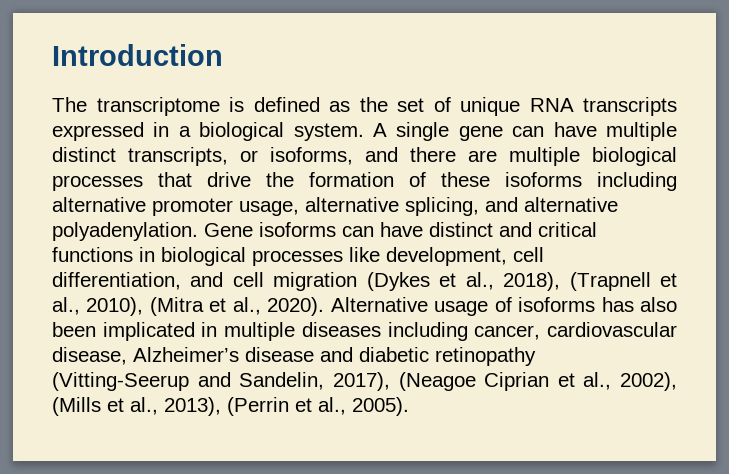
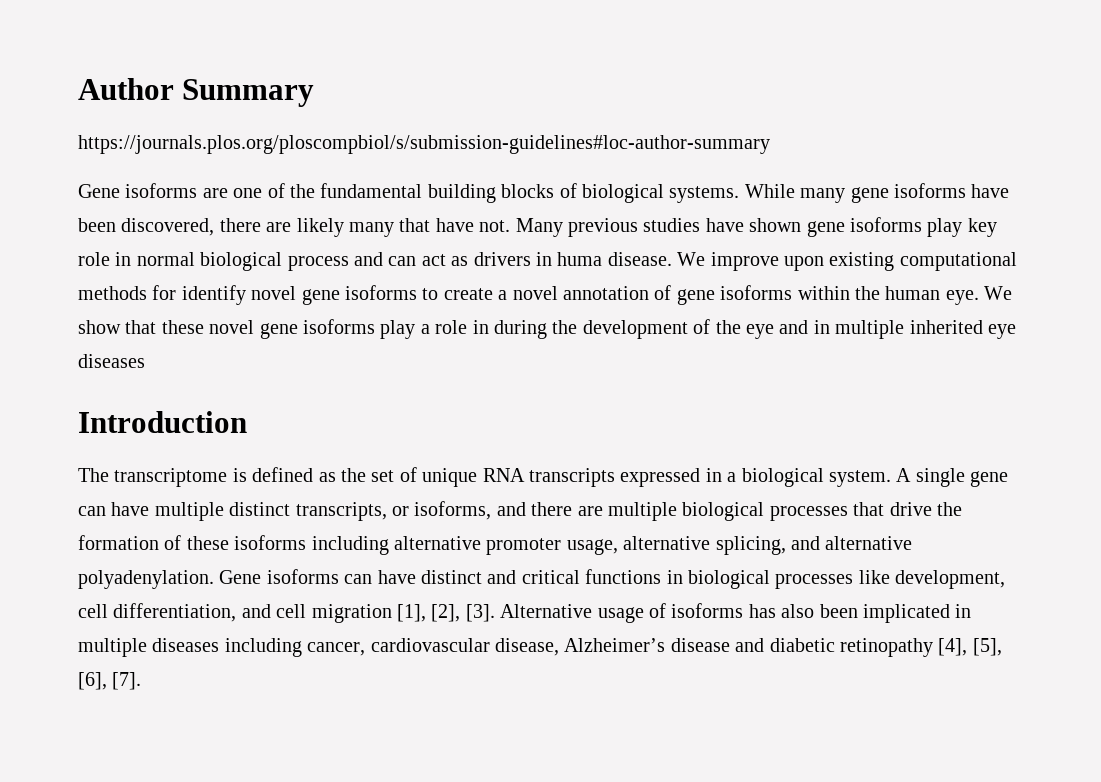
+ Author Summary
+ https://journals.plos.org/ploscompbiol/s/submission-guidelines#loc-author-summary
+ Gene isoforms are one of the fundamental building blocks of biological systems. While many gene isoforms have been discovered, there are likely many that have not. Many previous studies have shown gene isoforms play key role in normal biological process and can act as drivers in huma disease. We improve upon existing computational methods for identify novel gene isoforms to create a novel annotation of gene isoforms within the human eye. We show that these novel gene isoforms play a role in during the development of the eye and in multiple inherited eye diseases
- Gene isoforms can have distinct and critical functions in biological processes like development, cell differentiation, and cell migration (Dykes et al., 2018), (Trapnell et al., 2010), (Mitra et al., 2020).
+ Gene isoforms can have distinct and critical functions in biological processes like development, cell differentiation, and cell migration [1], [2], [3].
- Alternative usage of isoforms has also been implicated in multiple diseases including cancer, cardiovascular disease, Alzheimer’s disease and diabetic retinopathy (Vitting-Seerup and Sandelin, 2017), (Neagoe Ciprian et al., 2002), (Mills et al., 2013), (Perrin et al., 2005).
+ Alternative usage of isoforms has also been implicated in multiple diseases including cancer, cardiovascular disease, Alzheimer’s disease and diabetic retinopathy [4], [5], [6], [7].

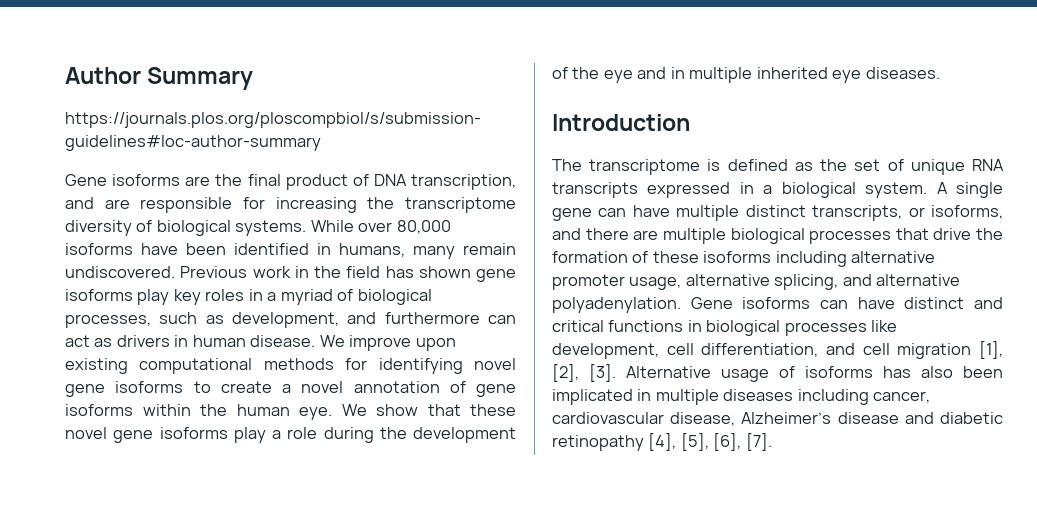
- Gene isoforms are one of the fundamental building blocks of biological systems.
+ Gene isoforms are the final product of DNA transcription, and are responsible for increasing the transcriptome diversity of biological systems.
- While many gene isoforms have been discovered, there are likely many that have not. Many previous studies have shown gene isoforms play key role in normal biological process and can act as drivers in huma disease.
+ While over 80,000 isoforms have been identified in humans, many remain undiscovered. Previous work in the field has shown gene isoforms play key roles in a myriad of biological processes, such as development, and furthermore can act as drivers in human disease.
- We improve upon existing computational methods for identify novel gene isoforms to create a novel annotation of gene isoforms within the human eye.
+ We improve upon existing computational methods for identifying novel gene isoforms to create a novel annotation of gene isoforms within the human eye.
- We show that these novel gene isoforms play a role in during the development of the eye and in multiple inherited eye diseases
+ We show that these novel gene isoforms play a role during the development of the eye and in multiple inherited eye diseases.

